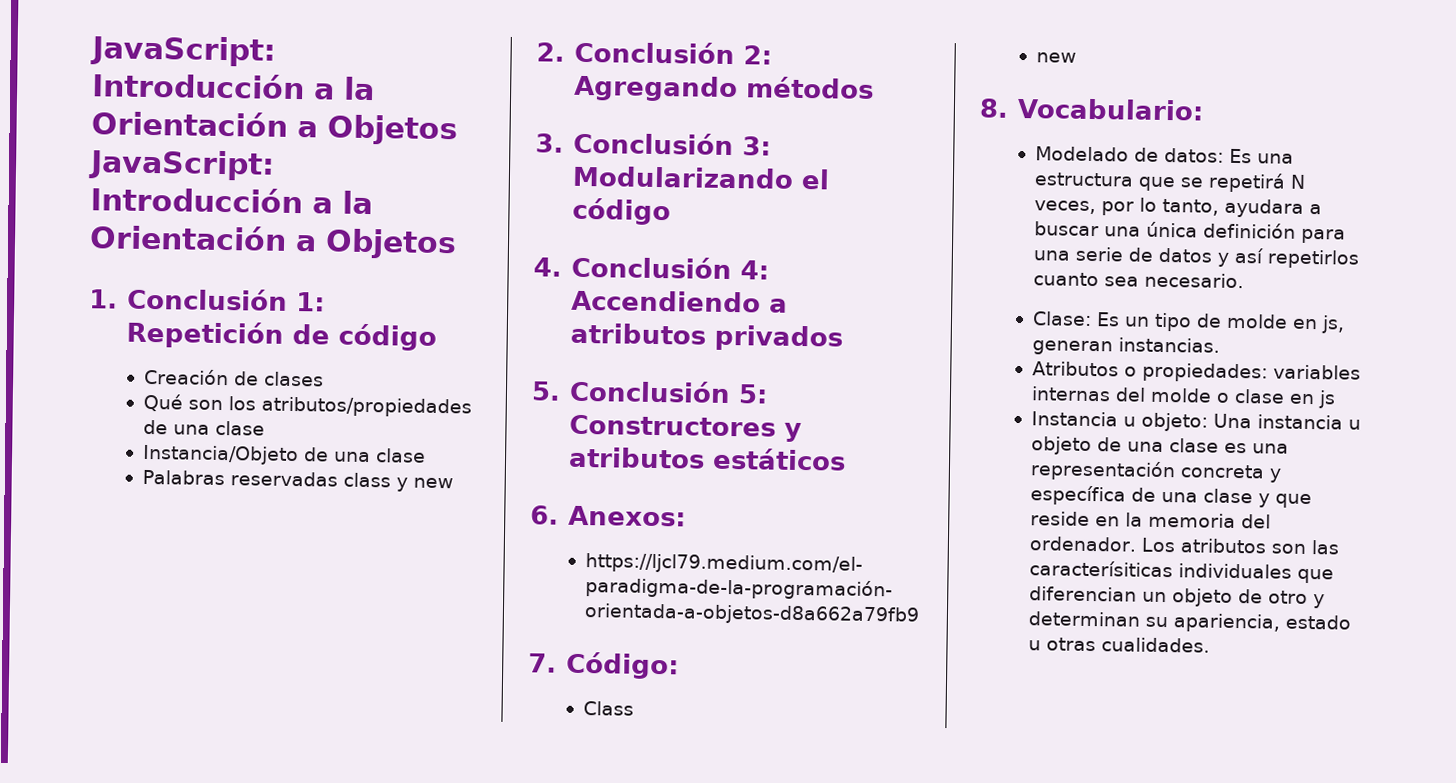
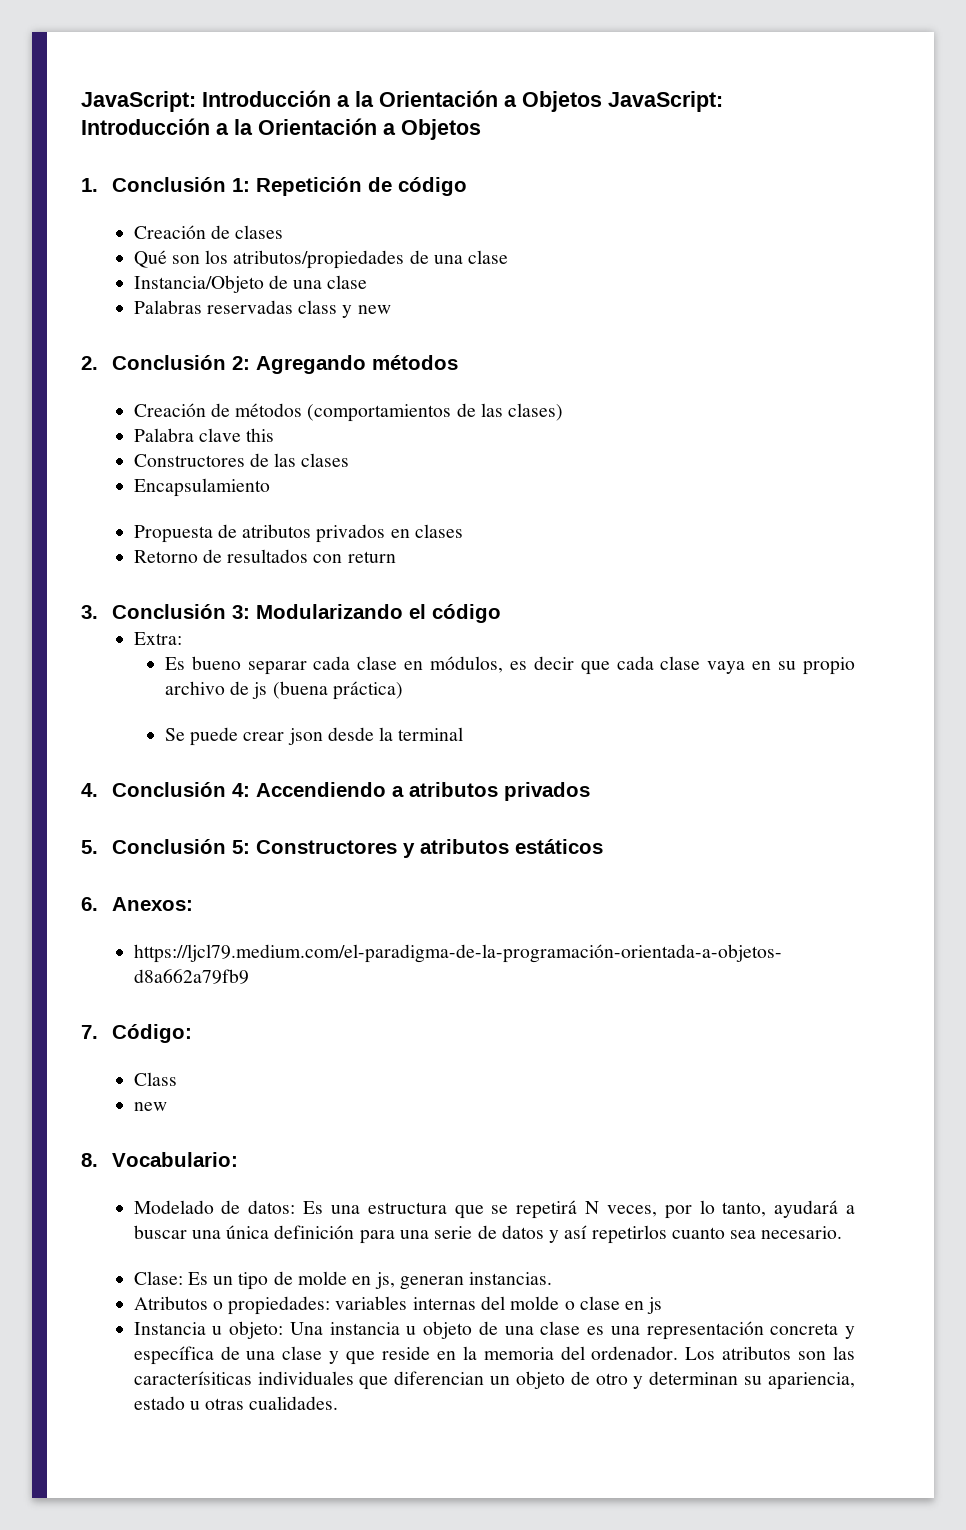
+ Creación de métodos (comportamientos de las clases)
+ Palabra clave this
+ Constructores de las clases
+ Encapsulamiento
+ Propuesta de atributos privados en clases
+ Retorno de resultados con return
+ Extra:
+ Es bueno separar cada clase en módulos, es decir que cada clase vaya en su propio archivo de js (buena práctica)
+ Se puede crear json desde la terminal
- Modelado de datos: Es una estructura que se repetirá N veces, por lo tanto, ayudara a buscar una única definición para una serie de datos y así repetirlos cuanto sea necesario.
+ Modelado de datos: Es una estructura que se repetirá N veces, por lo tanto, ayudará a buscar una única definición para una serie de datos y así repetirlos cuanto sea necesario.

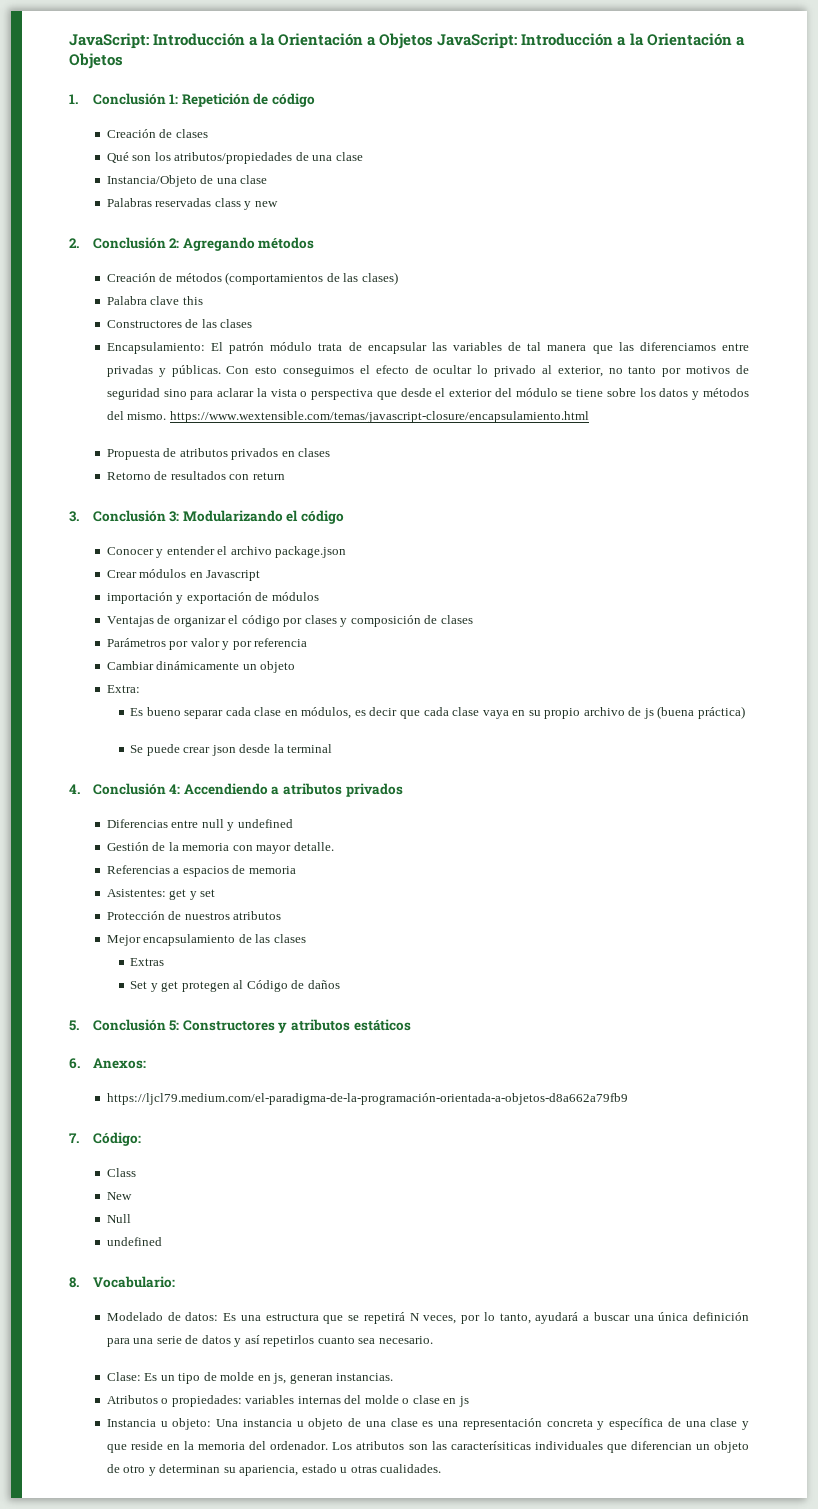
- Encapsulamiento
+ Encapsulamiento: El patrón módulo trata de encapsular las variables de tal manera que las diferenciamos entre privadas y públicas. Con esto conseguimos el efecto de ocultar lo privado al exterior, no tanto por motivos de seguridad sino para aclarar la vista o perspectiva que desde el exterior del módulo se tiene sobre los datos y métodos del mismo. https://www.wextensible.com/temas/javascript-closure/encapsulamiento.html
+ Conocer y entender el archivo package.json
+ Crear módulos en Javascript
+ importación y exportación de módulos
+ Ventajas de organizar el código por clases y composición de clases
+ Parámetros por valor y por referencia
+ Cambiar dinámicamente un objeto
+ Diferencias entre null y undefined
+ Gestión de la memoria con mayor detalle.
+ Referencias a espacios de memoria
+ Asistentes: get y set
+ Protección de nuestros atributos
+ Mejor encapsulamiento de las clases
+ Extras
+ Set y get protegen al Código de daños
  Class
- new
+ New
+ Null
+ undefined

